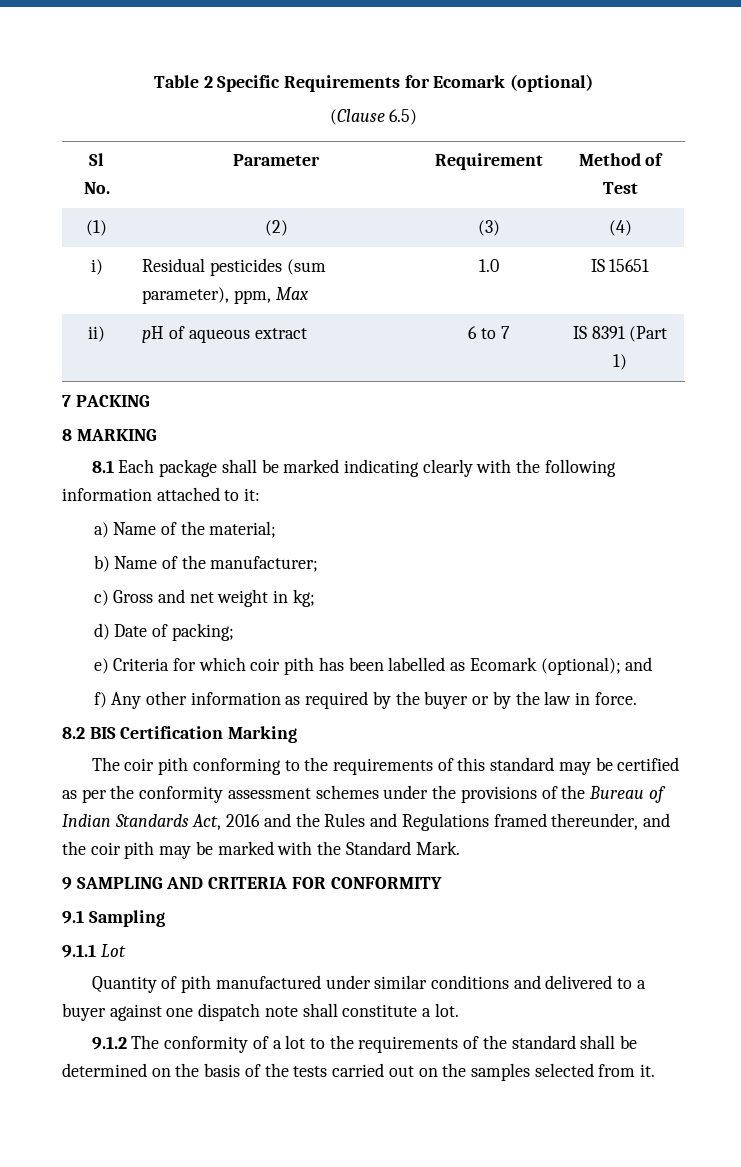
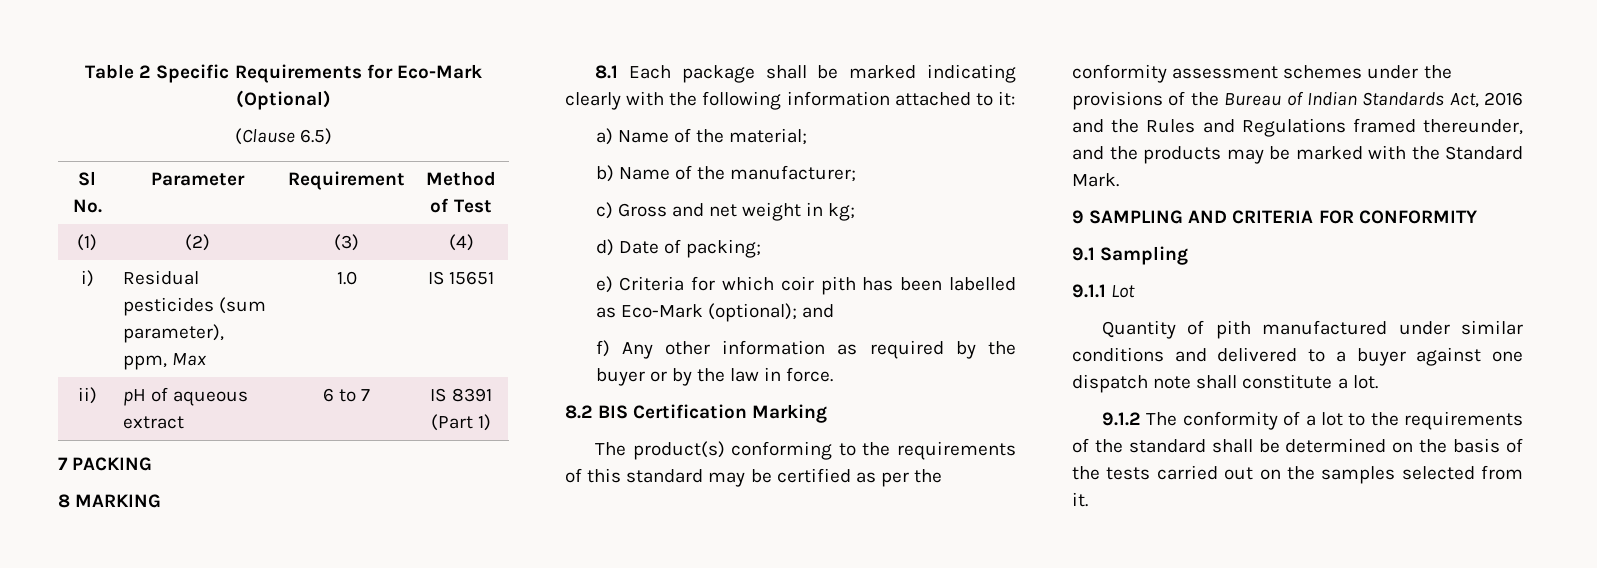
- Table 2 Specific Requirements for Ecomark (optional)
+ Table 2 Specific Requirements for Eco-Mark (Optional)
- e) Criteria for which coir pith has been labelled as Ecomark (optional); and
+ e) Criteria for which coir pith has been labelled as Eco-Mark (optional); and
- The coir pith conforming to the requirements of this standard may be certified as per the conformity assessment schemes under the provisions of the Bureau of Indian Standards Act, 2016 and the Rules and Regulations framed thereunder, and the coir pith may be marked with the Standard Mark.
+ The product(s) conforming to the requirements of this standard may be certified as per the conformity assessment schemes under the provisions of the Bureau of Indian Standards Act, 2016 and the Rules and Regulations framed thereunder, and the products may be marked with the Standard Mark.

